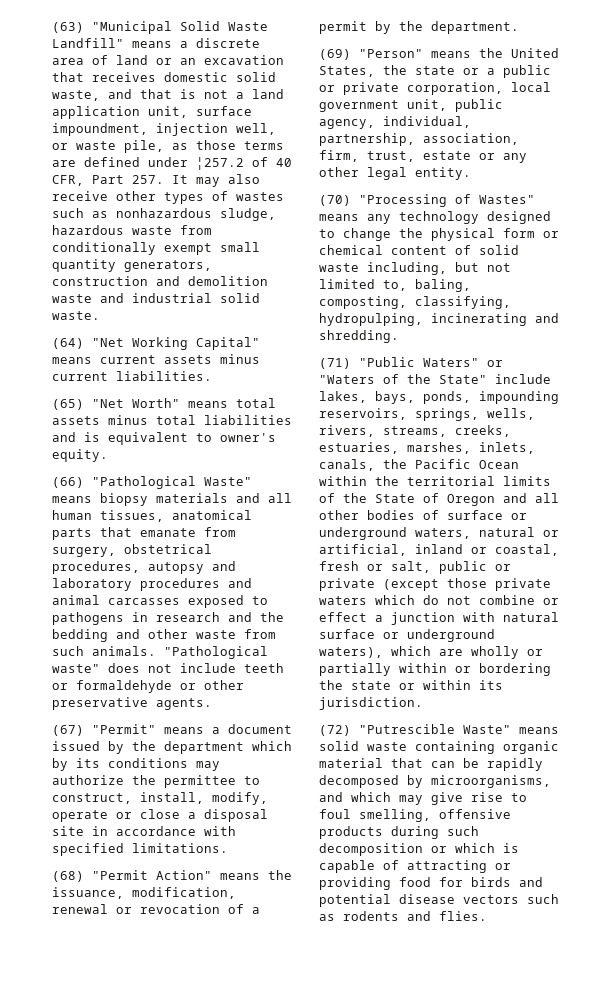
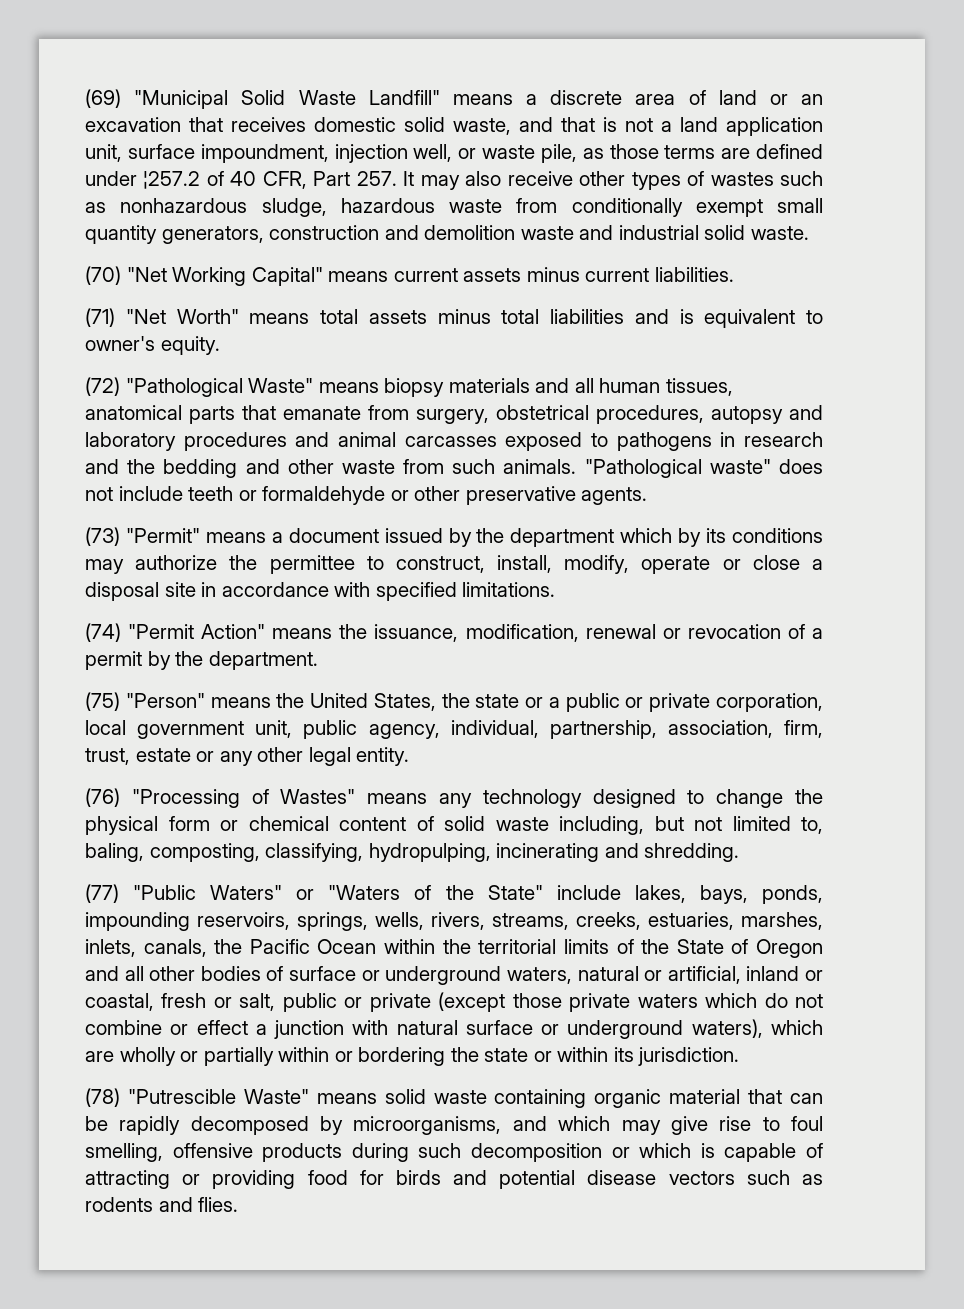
- (63) "Municipal Solid Waste Landfill" means a discrete area of land or an excavation that receives domestic solid waste, and that is not a land application unit, surface impoundment, injection well, or waste pile, as those terms are defined under ¦257.2 of 40 CFR, Part 257. It may also receive other types of wastes such as nonhazardous sludge, hazardous waste from conditionally exempt small quantity generators, construction and demolition waste and industrial solid waste.
+ (69) "Municipal Solid Waste Landfill" means a discrete area of land or an excavation that receives domestic solid waste, and that is not a land application unit, surface impoundment, injection well, or waste pile, as those terms are defined under ¦257.2 of 40 CFR, Part 257. It may also receive other types of wastes such as nonhazardous sludge, hazardous waste from conditionally exempt small quantity generators, construction and demolition waste and industrial solid waste.
- (64) "Net Working Capital" means current assets minus current liabilities.
+ (70) "Net Working Capital" means current assets minus current liabilities.
- (65) "Net Worth" means total assets minus total liabilities and is equivalent to owner's equity.
+ (71) "Net Worth" means total assets minus total liabilities and is equivalent to owner's equity.
- (66) "Pathological Waste" means biopsy materials and all human tissues, anatomical parts that emanate from surgery, obstetrical procedures, autopsy and laboratory procedures and animal carcasses exposed to pathogens in research and the bedding and other waste from such animals.
+ (72) "Pathological Waste" means biopsy materials and all human tissues, anatomical parts that emanate from surgery, obstetrical procedures, autopsy and laboratory procedures and animal carcasses exposed to pathogens in research and the bedding and other waste from such animals.
- (67) "Permit" means a document issued by the department which by its conditions may authorize the permittee to construct, install, modify, operate or close a disposal site in accordance with specified limitations.
+ (73) "Permit" means a document issued by the department which by its conditions may authorize the permittee to construct, install, modify, operate or close a disposal site in accordance with specified limitations.
- (68) "Permit Action" means the issuance, modification, renewal or revocation of a permit by the department.
+ (74) "Permit Action" means the issuance, modification, renewal or revocation of a permit by the department.
- (69) "Person" means the United States, the state or a public or private corporation, local government unit, public agency, individual, partnership, association, firm, trust, estate or any other legal entity.
+ (75) "Person" means the United States, the state or a public or private corporation, local government unit, public agency, individual, partnership, association, firm, trust, estate or any other legal entity.
- (70) "Processing of Wastes" means any technology designed to change the physical form or chemical content of solid waste including, but not limited to, baling, composting, classifying, hydropulping, incinerating and shredding.
+ (76) "Processing of Wastes" means any technology designed to change the physical form or chemical content of solid waste including, but not limited to, baling, composting, classifying, hydropulping, incinerating and shredding.
- (71) "Public Waters" or "Waters of the State" include lakes, bays, ponds, impounding reservoirs, springs, wells, rivers, streams, creeks, estuaries, marshes, inlets, canals, the Pacific Ocean within the territorial limits of the State of Oregon and all other bodies of surface or underground waters, natural or artificial, inland or coastal, fresh or salt, public or private (except those private waters which do not combine or effect a junction with natural surface or underground waters), which are wholly or partially within or bordering the state or within its jurisdiction.
+ (77) "Public Waters" or "Waters of the State" include lakes, bays, ponds, impounding reservoirs, springs, wells, rivers, streams, creeks, estuaries, marshes, inlets, canals, the Pacific Ocean within the territorial limits of the State of Oregon and all other bodies of surface or underground waters, natural or artificial, inland or coastal, fresh or salt, public or private (except those private waters which do not combine or effect a junction with natural surface or underground waters), which are wholly or partially within or bordering the state or within its jurisdiction.
- (72) "Putrescible Waste" means solid waste containing organic material that can be rapidly decomposed by microorganisms, and which may give rise to foul smelling, offensive products during such decomposition or which is capable of attracting or providing food for birds and potential disease vectors such as rodents and flies.
+ (78) "Putrescible Waste" means solid waste containing organic material that can be rapidly decomposed by microorganisms, and which may give rise to foul smelling, offensive products during such decomposition or which is capable of attracting or providing food for birds and potential disease vectors such as rodents and flies.

